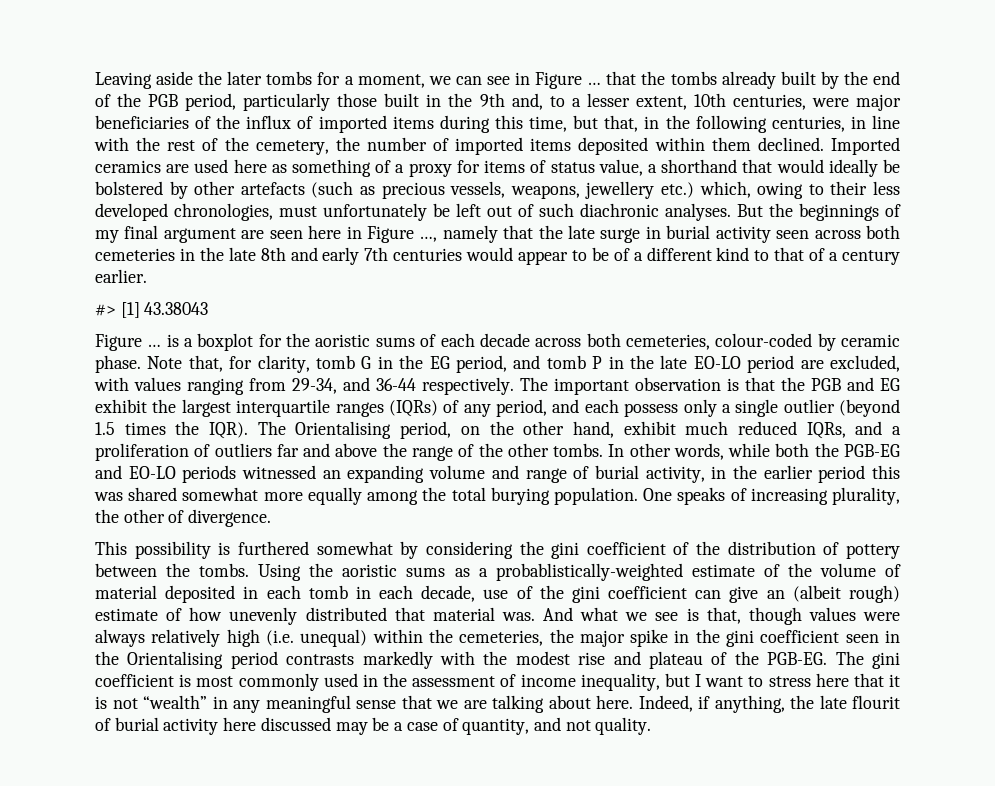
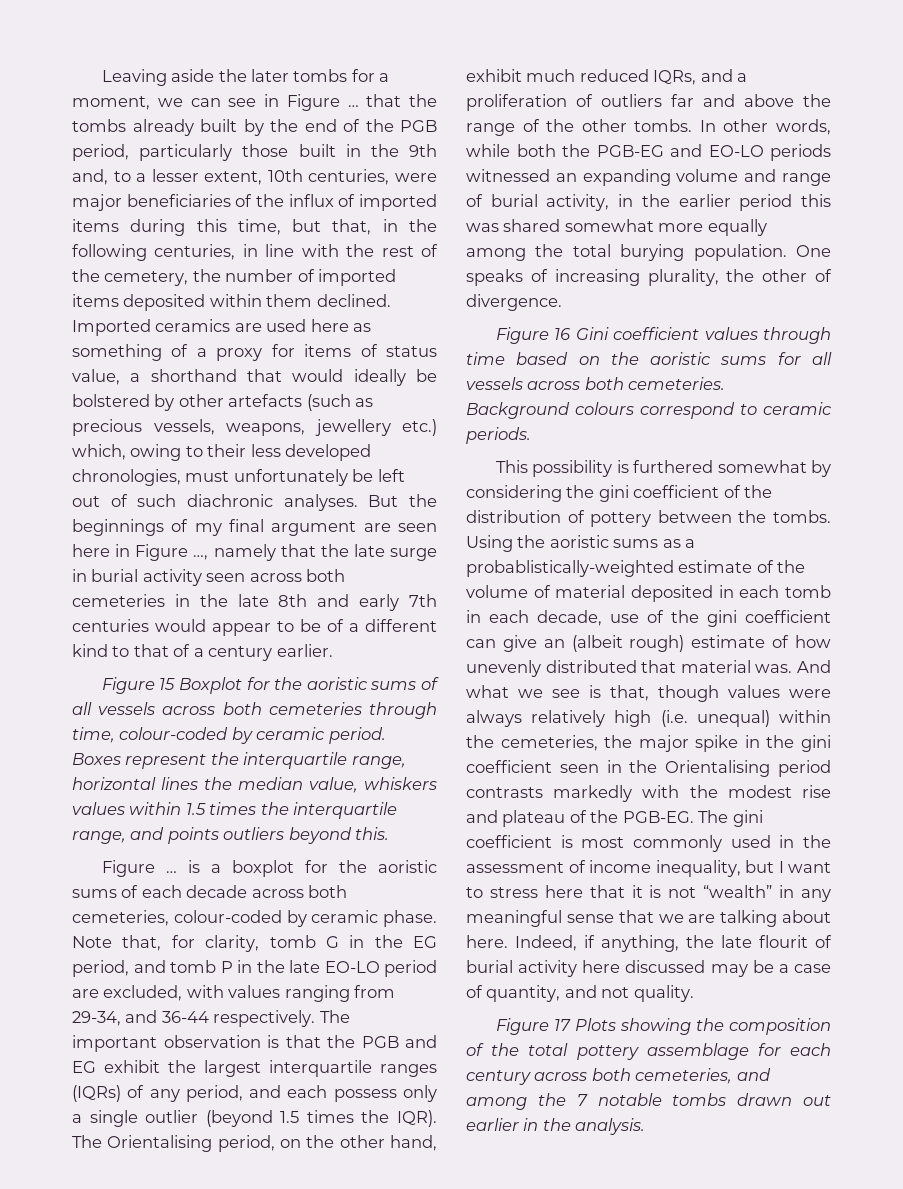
- #> [1] 43.38043
+ Figure 15 Boxplot for the aoristic sums of all vessels across both cemeteries through time, colour-coded by ceramic period. Boxes represent the interquartile range, horizontal lines the median value, whiskers values within 1.5 times the interquartile range, and points outliers beyond this.
+ Figure 16 Gini coefficient values through time based on the aoristic sums for all vessels across both cemeteries. Background colours correspond to ceramic periods.
+ Figure 17 Plots showing the composition of the total pottery assemblage for each century across both cemeteries, and among the 7 notable tombs drawn out earlier in the analysis.

